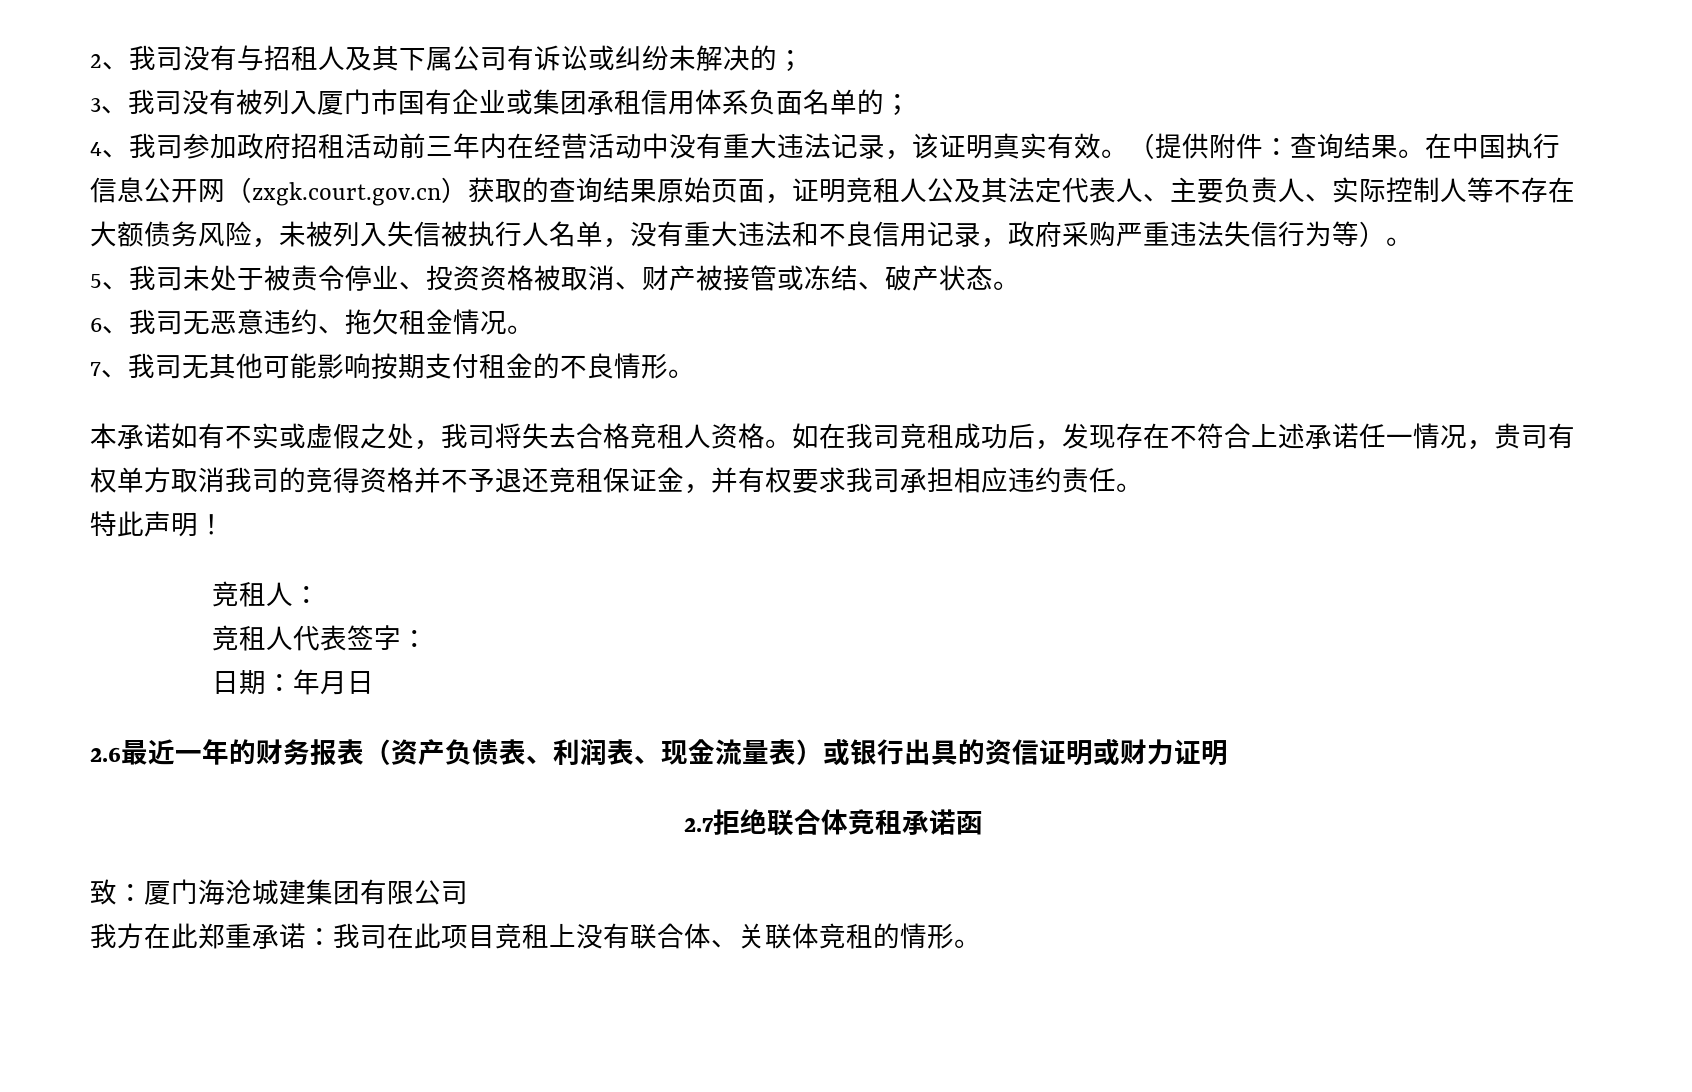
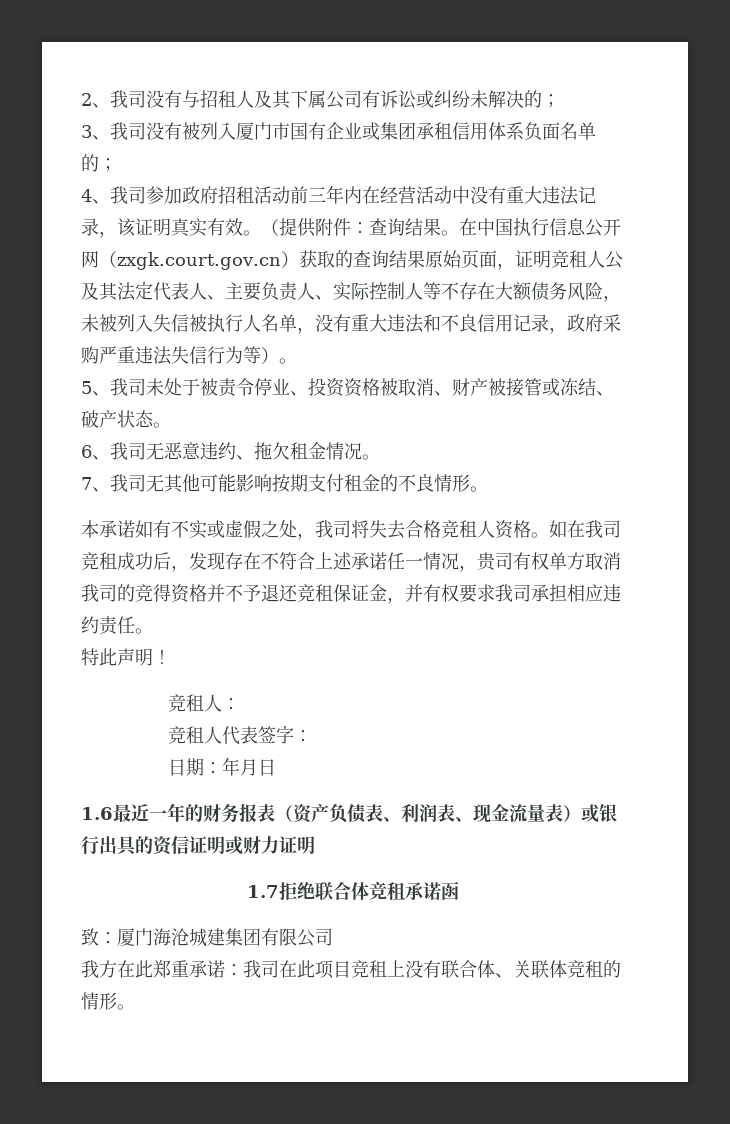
- 2.6最近一年的财务报表（资产负债表、利润表、现金流量表）或银行出具的资信证明或财力证明
+ 1.6最近一年的财务报表（资产负债表、利润表、现金流量表）或银行出具的资信证明或财力证明
- 2.7拒绝联合体竞租承诺函
+ 1.7拒绝联合体竞租承诺函

